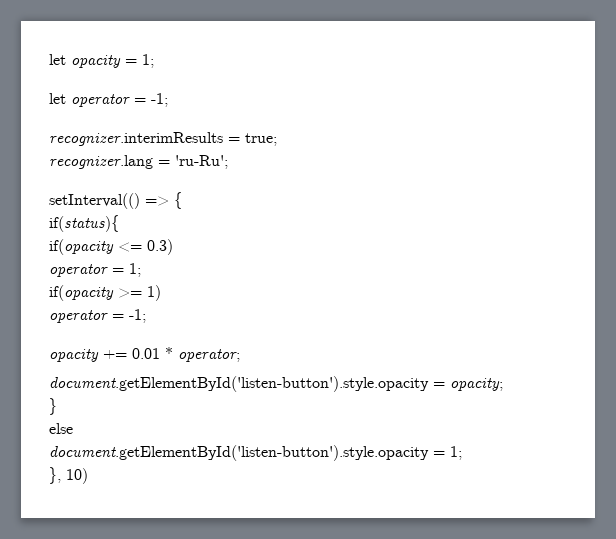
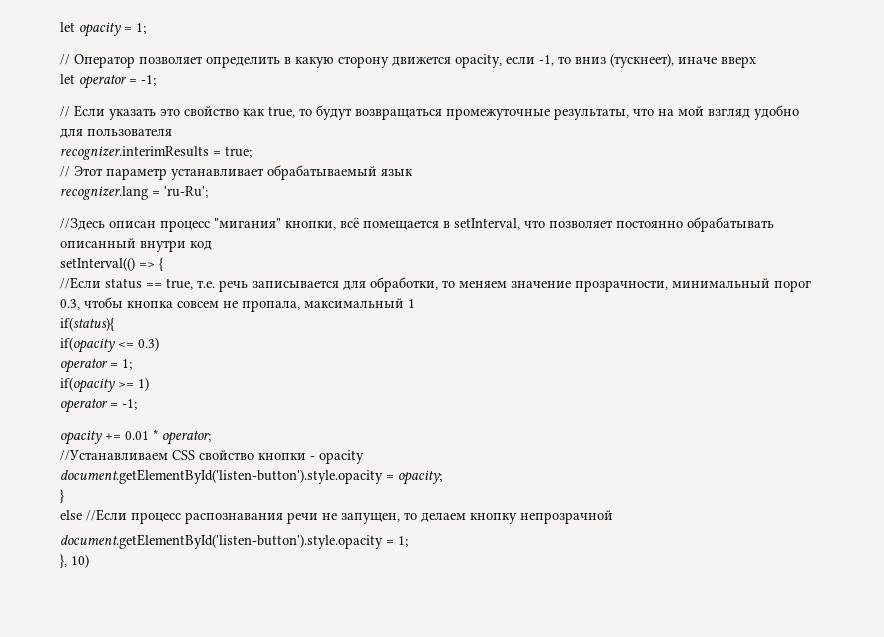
+ // Оператор позволяет определить в какую сторону движется opacity, если -1, то вниз (тускнеет), иначе вверх
  let operator = -1;
+ // Если указать это свойство как true, то будут возвращаться промежуточные результаты, что на мой взгляд удобно для пользователя
  recognizer.interimResults = true;
+ // Этот параметр устанавливает обрабатываемый язык
  recognizer.lang = 'ru-Ru';
+ //Здесь описан процесс "мигания" кнопки, всё помещается в setInterval, что позволяет постоянно обрабатывать описанный внутри код
  setInterval(() => {
+ //Если status == true, т.е. речь записывается для обработки, то меняем значение прозрачности, минимальный порог 0.3, чтобы кнопка совсем не пропала, максимальный 1
+ //Устанавливаем CSS свойство кнопки - opacity
- else
+ else //Если процесс распознавания речи не запущен, то делаем кнопку непрозрачной

